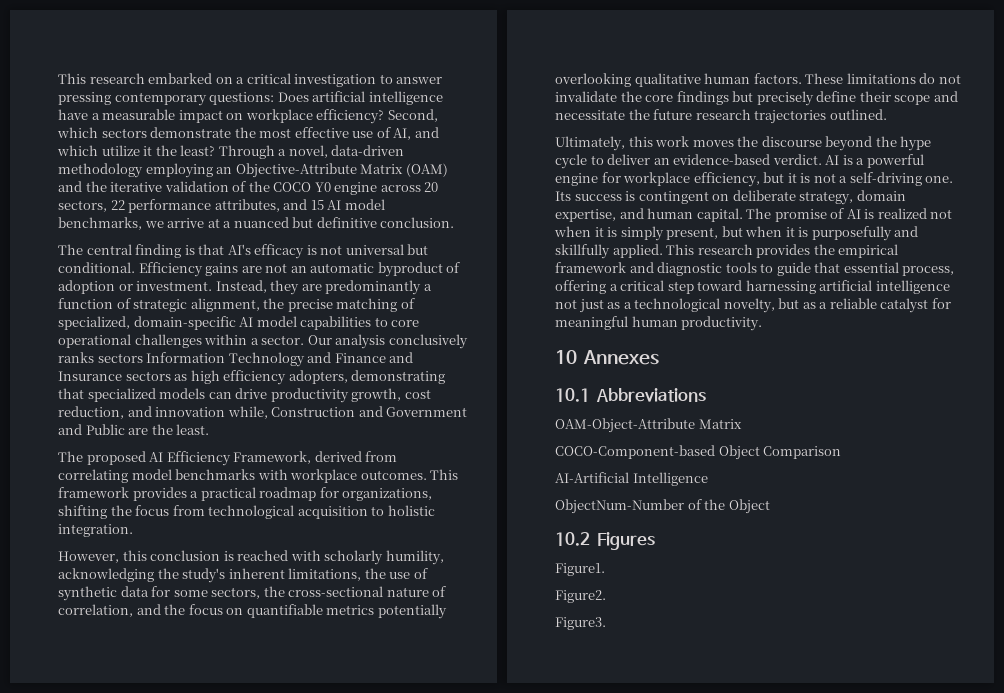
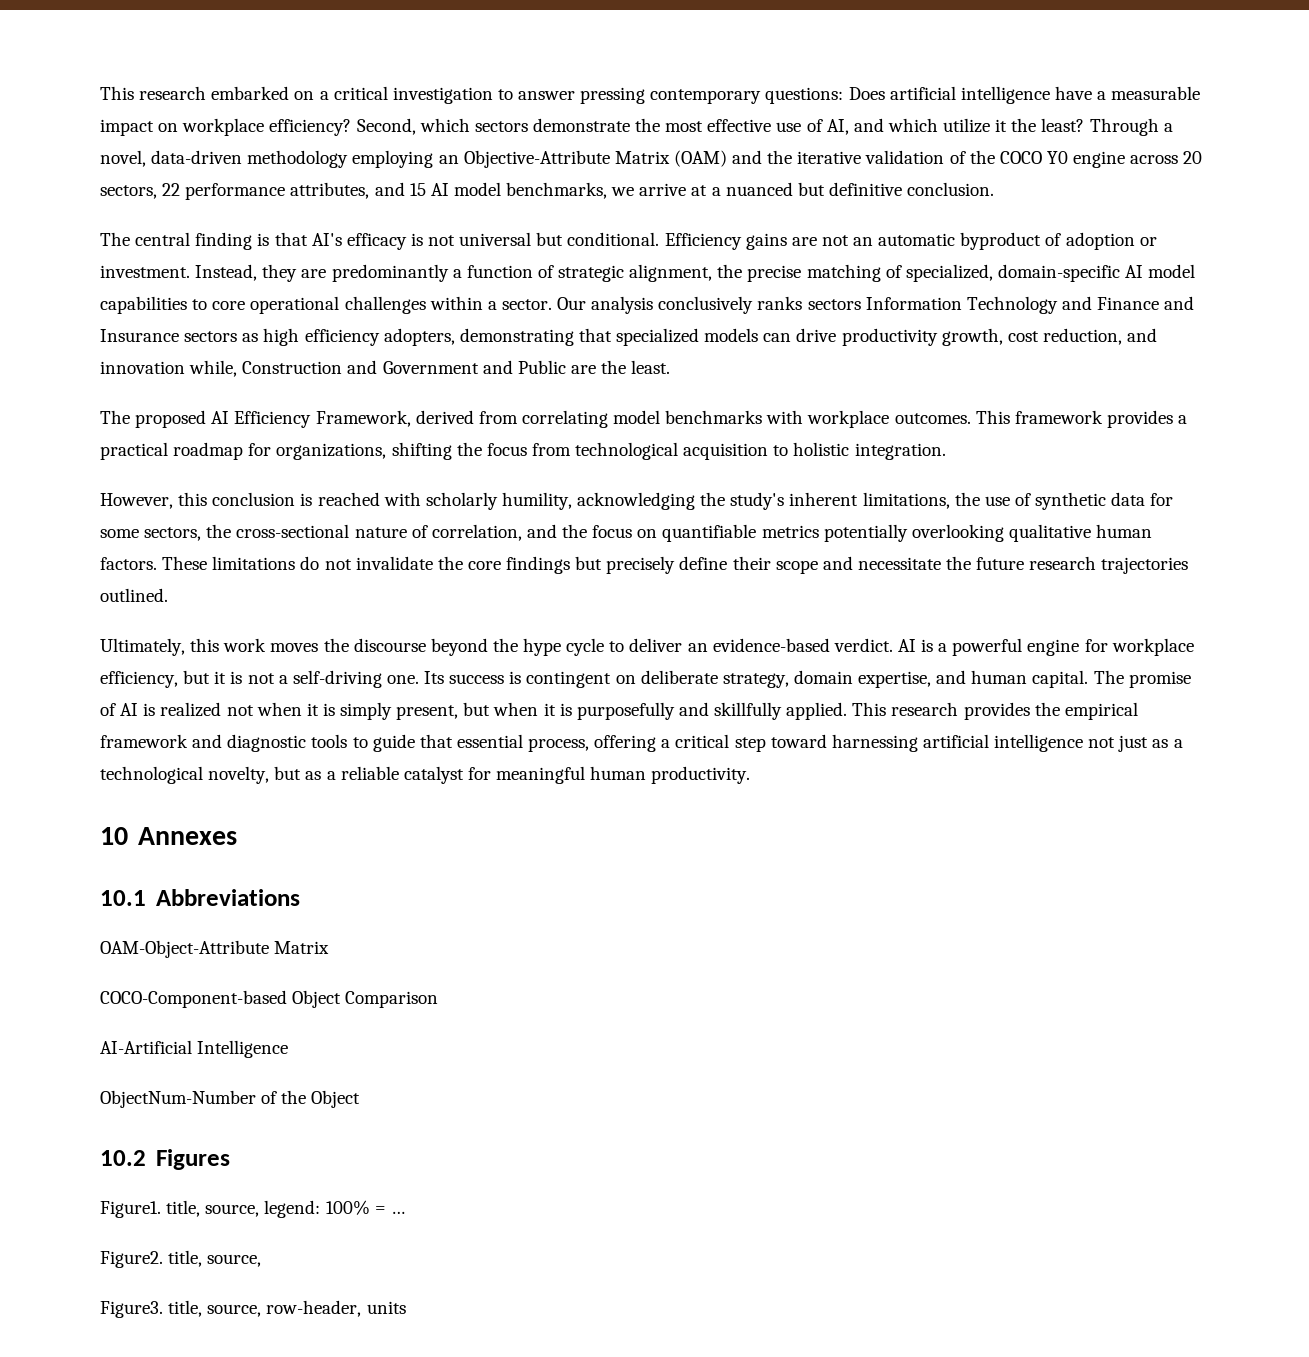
- Figure1.
+ Figure1. title, source, legend: 100% = …
- Figure2.
+ Figure2. title, source,
- Figure3.
+ Figure3. title, source, row-header, units

